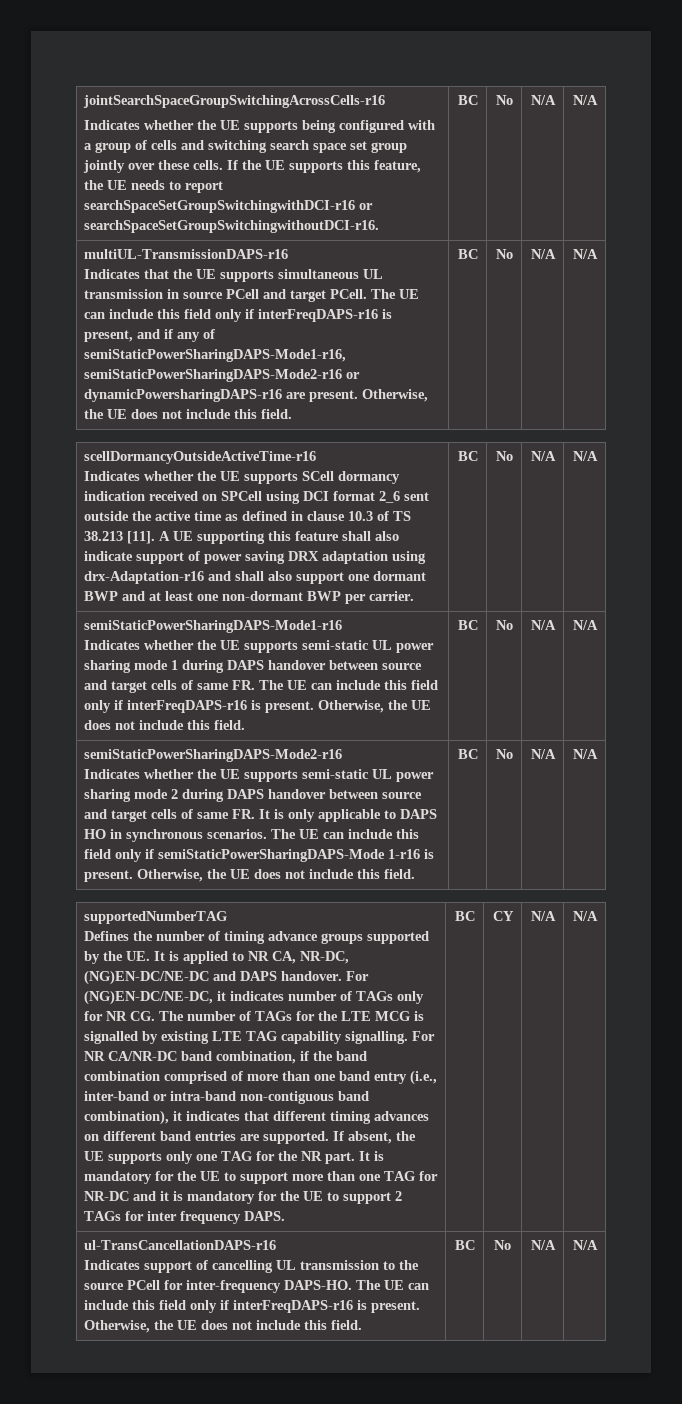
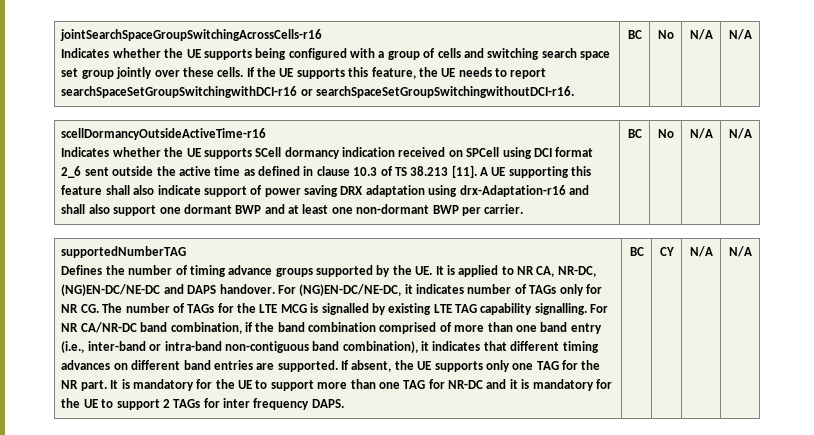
- multiUL-TransmissionDAPS-r16
- Indicates that the UE supports simultaneous UL transmission in source PCell and target PCell. The UE can include this field only if interFreqDAPS-r16 is present, and if any of semiStaticPowerSharingDAPS-Mode1-r16, semiStaticPowerSharingDAPS-Mode2-r16 or dynamicPowersharingDAPS-r16 are present. Otherwise, the UE does not include this field. | BC | No | N/A | N/A
- semiStaticPowerSharingDAPS-Mode1-r16
- Indicates whether the UE supports semi-static UL power sharing mode 1 during DAPS handover between source and target cells of same FR. The UE can include this field only if interFreqDAPS-r16 is present. Otherwise, the UE does not include this field. | BC | No | N/A | N/A
- semiStaticPowerSharingDAPS-Mode2-r16
- Indicates whether the UE supports semi-static UL power sharing mode 2 during DAPS handover between source and target cells of same FR. It is only applicable to DAPS HO in synchronous scenarios. The UE can include this field only if semiStaticPowerSharingDAPS-Mode 1-r16 is present. Otherwise, the UE does not include this field. | BC | No | N/A | N/A
- ul-TransCancellationDAPS-r16
- Indicates support of cancelling UL transmission to the source PCell for inter-frequency DAPS-HO. The UE can include this field only if interFreqDAPS-r16 is present. Otherwise, the UE does not include this field. | BC | No | N/A | N/A

